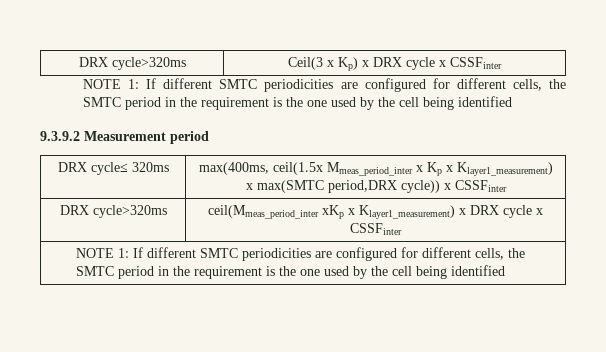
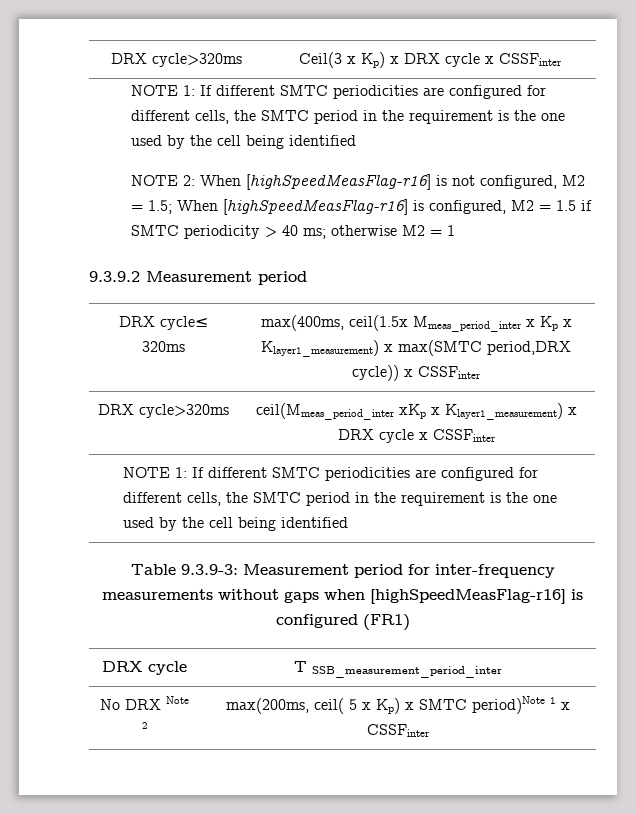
+ NOTE 2: When [highSpeedMeasFlag-r16] is not configured, M2 = 1.5; When [highSpeedMeasFlag-r16] is configured, M2 = 1.5 if SMTC periodicity > 40 ms; otherwise M2 = 1
+ Table 9.3.9-3: Measurement period for inter-frequency measurements without gaps when [highSpeedMeasFlag-r16] is configured (FR1)
+ DRX cycle | T SSB_measurement_period_inter
+ No DRX Note 2 | max(200ms, ceil( 5 x Kp) x SMTC period)Note 1 x CSSFinter

